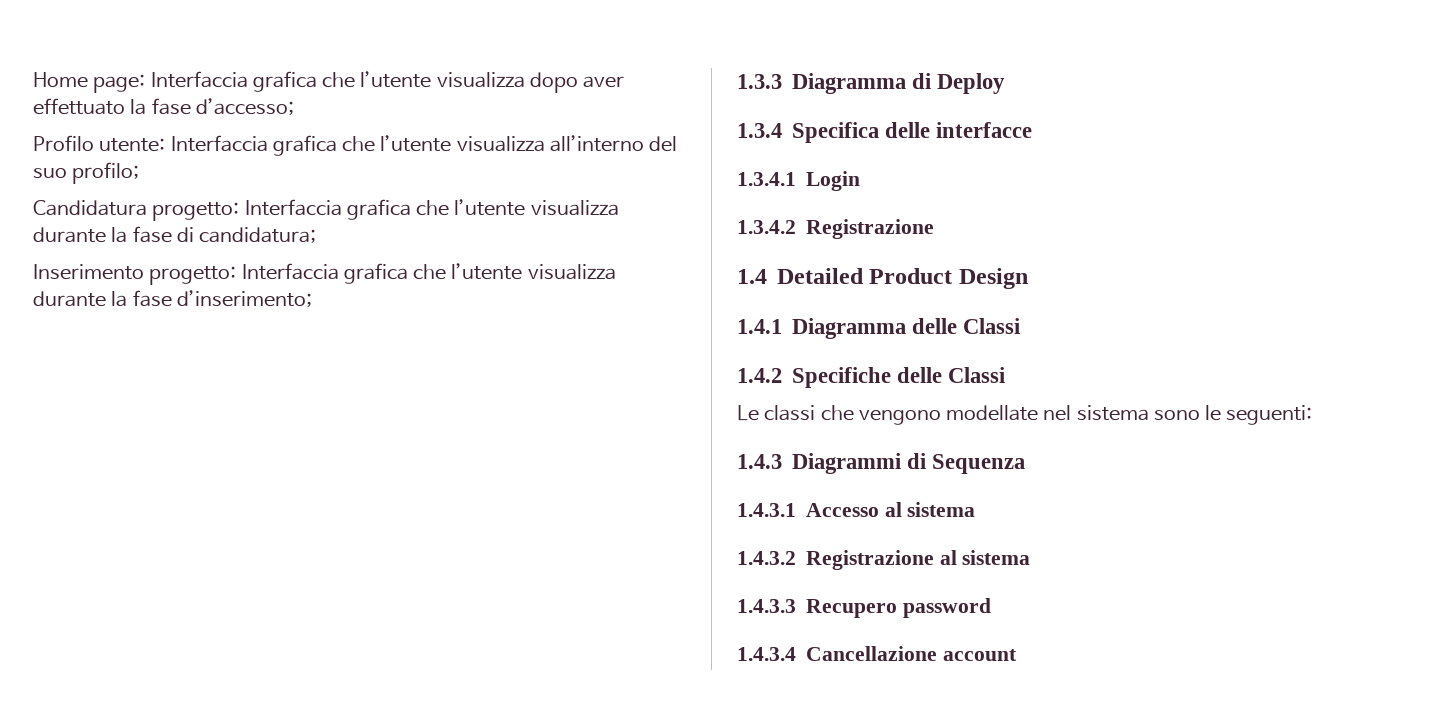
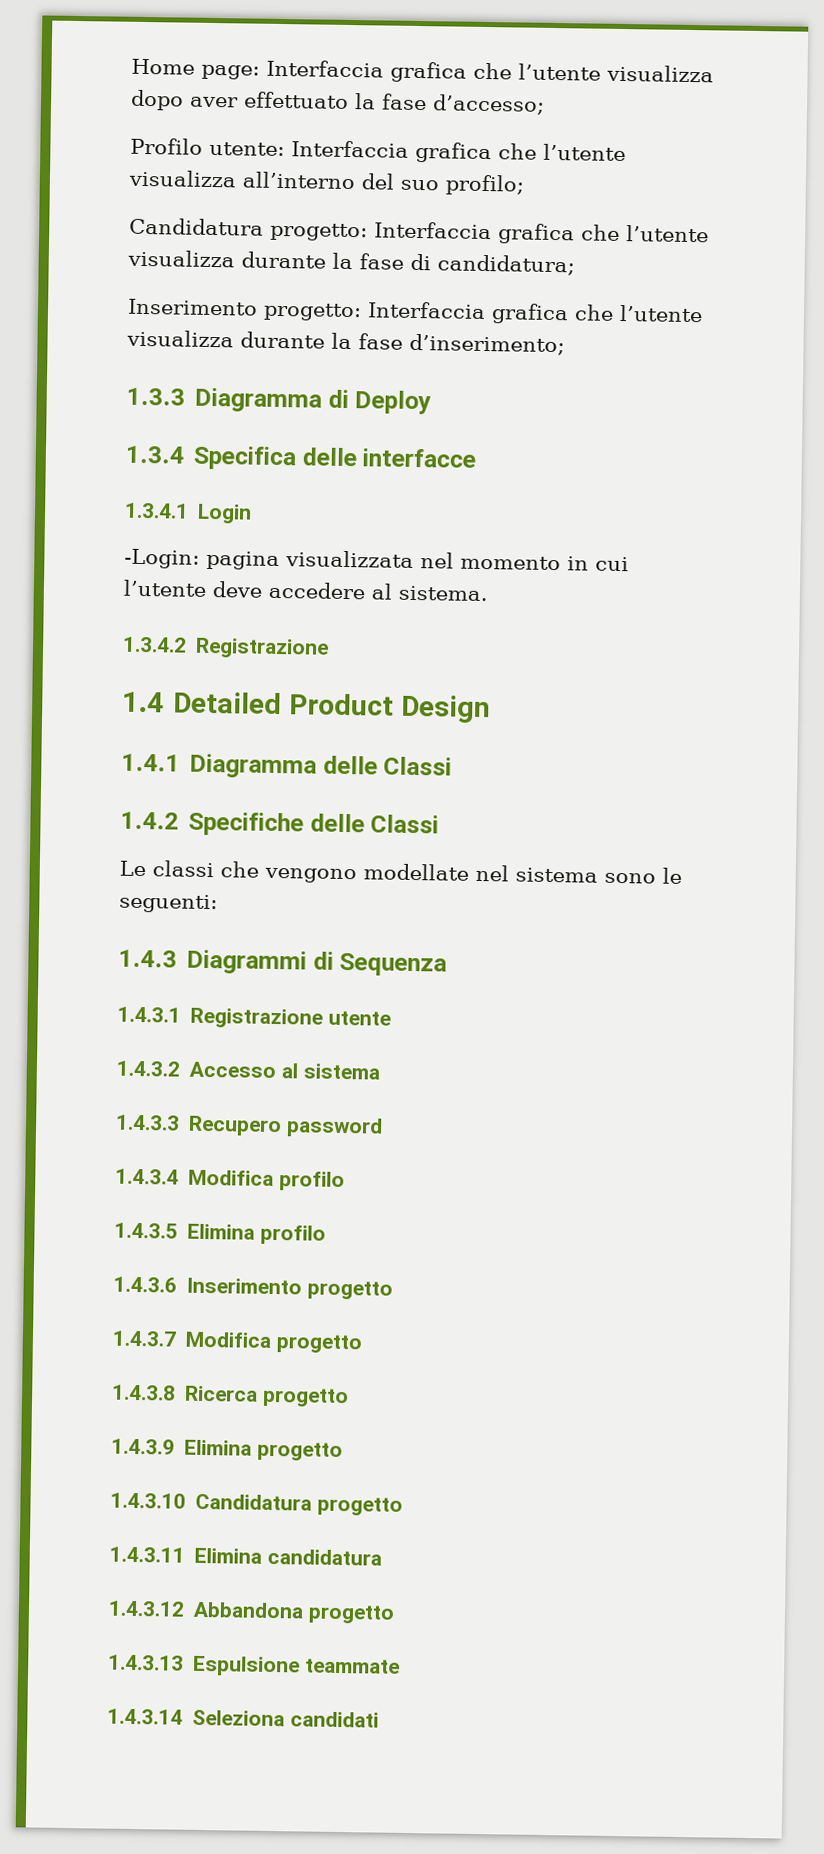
+ -Login: pagina visualizzata nel momento in cui l’utente deve accedere al sistema.
- 1.4.3.1 Accesso al sistema
+ 1.4.3.1 Registrazione utente
- 1.4.3.2 Registrazione al sistema
+ 1.4.3.2 Accesso al sistema
- 1.4.3.4 Cancellazione account
+ 1.4.3.4 Modifica profilo
+ 1.4.3.5 Elimina profilo
+ 1.4.3.6 Inserimento progetto
+ 1.4.3.7 Modifica progetto
+ 1.4.3.8 Ricerca progetto
+ 1.4.3.9 Elimina progetto
+ 1.4.3.10 Candidatura progetto
+ 1.4.3.11 Elimina candidatura
+ 1.4.3.12 Abbandona progetto
+ 1.4.3.13 Espulsione teammate
+ 1.4.3.14 Seleziona candidati

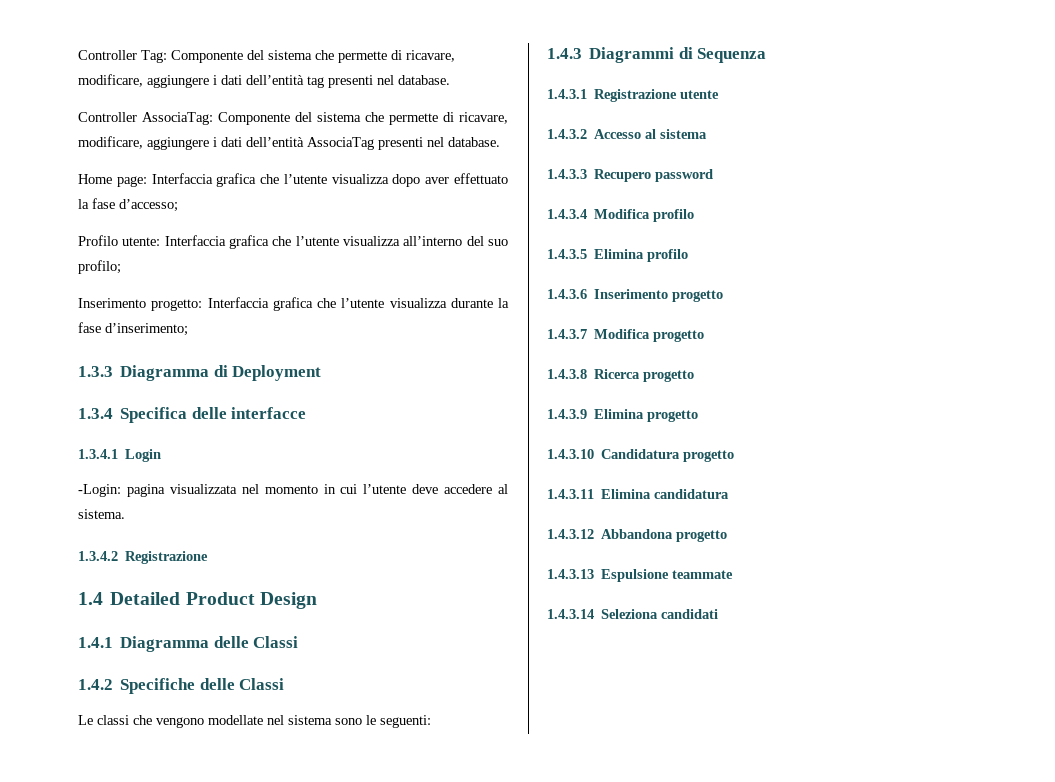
+ Controller Tag: Componente del sistema che permette di ricavare, modificare, aggiungere i dati dell’entità tag presenti nel database.
+ Controller AssociaTag: Componente del sistema che permette di ricavare, modificare, aggiungere i dati dell’entità AssociaTag presenti nel database.
- Candidatura progetto: Interfaccia grafica che l’utente visualizza durante la fase di candidatura;
- 1.3.3 Diagramma di Deploy
+ 1.3.3 Diagramma di Deployment

